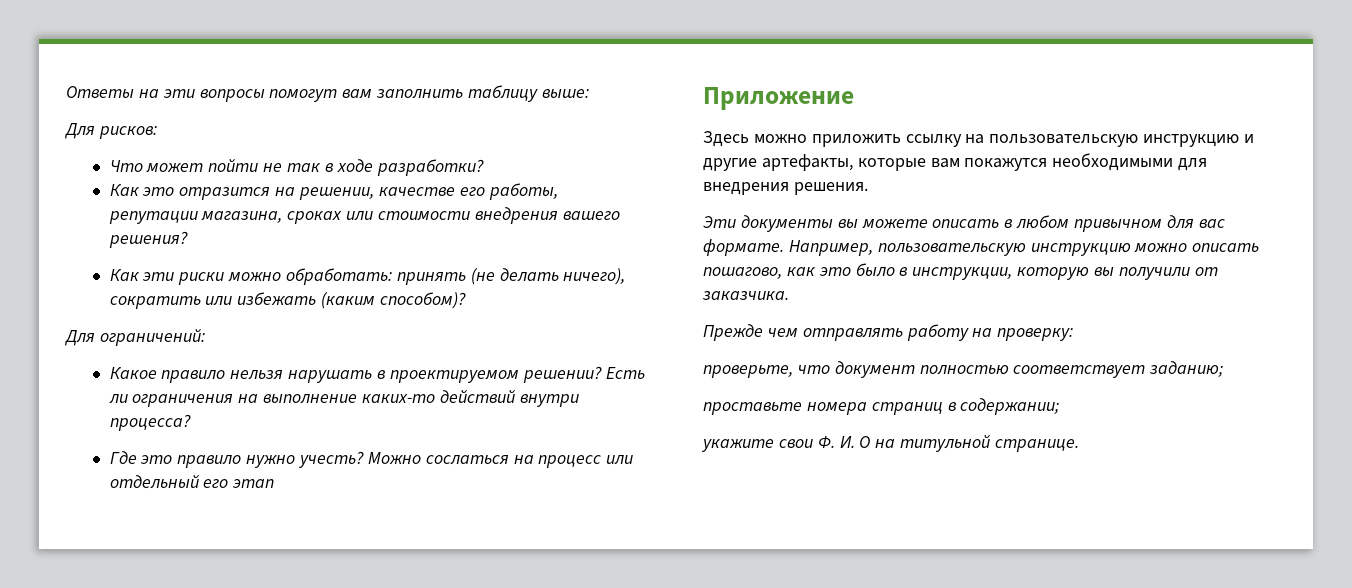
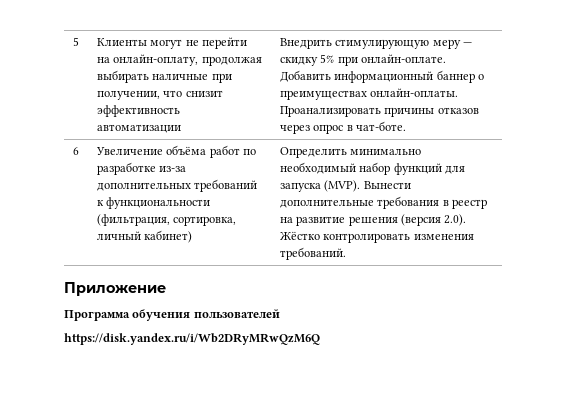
- Ответы на эти вопросы помогут вам заполнить таблицу выше:
- Для рисков:
- Что может пойти не так в ходе разработки?
- Как это отразится на решении, качестве его работы, репутации магазина, сроках или стоимости внедрения вашего решения?
- Как эти риски можно обработать: принять (не делать ничего), сократить или избежать (каким способом)?
- Для ограничений:
- Какое правило нельзя нарушать в проектируемом решении? Есть ли ограничения на выполнение каких-то действий внутри процесса?
- Где это правило нужно учесть? Можно сослаться на процесс или отдельный его этап
+ 5 | Клиенты могут не перейти на онлайн-оплату, продолжая выбирать наличные при получении, что снизит эффективность автоматизации | Внедрить стимулирующую меру — скидку 5% при онлайн-оплате. Добавить информационный баннер о преимуществах онлайн-оплаты. Проанализировать причины отказов через опрос в чат-боте.
+ 6 | Увеличение объёма работ по разработке из-за дополнительных требований к функциональности (фильтрация, сортировка, личный кабинет) | Определить минимально необходимый набор функций для запуска (MVP). Вынести дополнительные требования в реестр на развитие решения (версия 2.0). Жёстко контролировать изменения требований.
  Приложение
- Здесь можно приложить ссылку на пользовательскую инструкцию и другие артефакты, которые вам покажутся необходимыми для внедрения решения.
- Эти документы вы можете описать в любом привычном для вас формате. Например, пользовательскую инструкцию можно описать пошагово, как это было в инструкции, которую вы получили от заказчика.
- Прежде чем отправлять работу на проверку:
- проверьте, что документ полностью соответствует заданию;
- проставьте номера страниц в содержании;
- укажите свои Ф. И. О на титульной странице.
+ Программа обучения пользователей
+ https://disk.yandex.ru/i/Wb2DRyMRwQzM6Q

